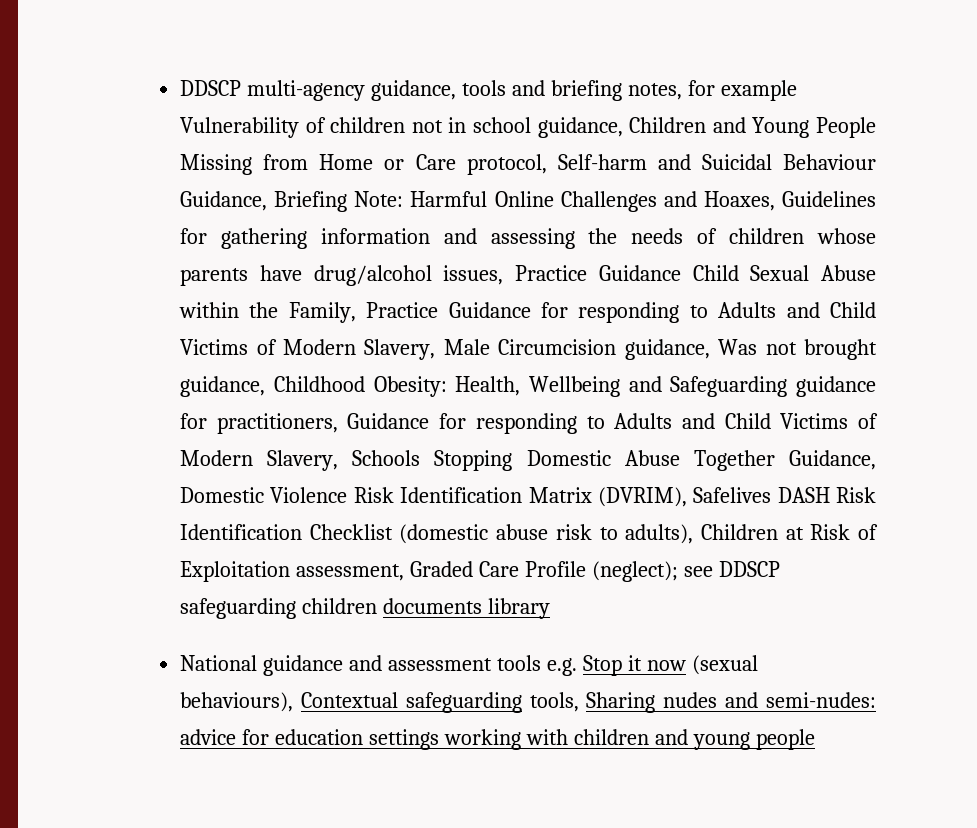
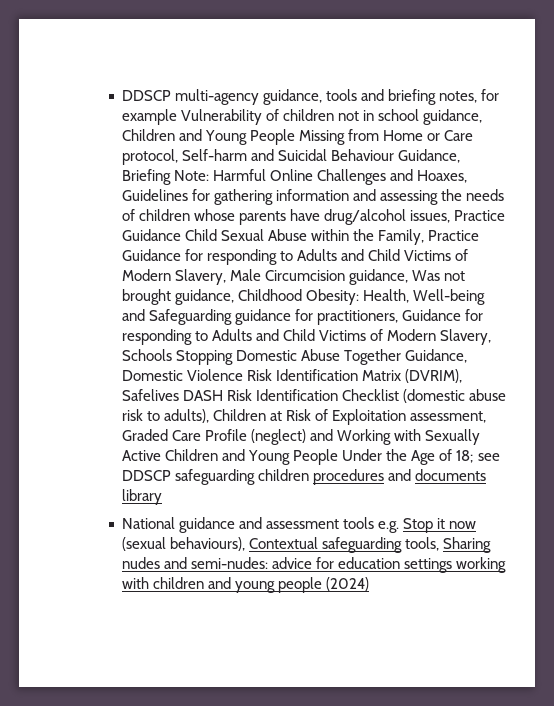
- Health, Wellbeing and Safeguarding guidance for practitioners, Guidance for responding to Adults and Child Victims of Modern Slavery, Schools Stopping Domestic Abuse Together Guidance, Domestic Violence Risk Identification Matrix (DVRIM), Safelives DASH Risk Identification Checklist (domestic abuse risk to adults), Children at Risk of Exploitation assessment, Graded Care Profile (neglect);
+ Health, Well-being and Safeguarding guidance for practitioners, Guidance for responding to Adults and Child Victims of Modern Slavery, Schools Stopping Domestic Abuse Together Guidance, Domestic Violence Risk Identification Matrix (DVRIM), Safelives DASH Risk Identification Checklist (domestic abuse risk to adults), Children at Risk of Exploitation assessment, Graded Care Profile (neglect) and Working with Sexually Active Children and Young People Under the Age of 18;
- see DDSCP safeguarding children documents library
+ see DDSCP safeguarding children procedures and documents library
- National guidance and assessment tools e.g. Stop it now (sexual behaviours), Contextual safeguarding tools, Sharing nudes and semi-nudes: advice for education settings working with children and young people
+ National guidance and assessment tools e.g. Stop it now (sexual behaviours), Contextual safeguarding tools, Sharing nudes and semi-nudes: advice for education settings working with children and young people (2024)

